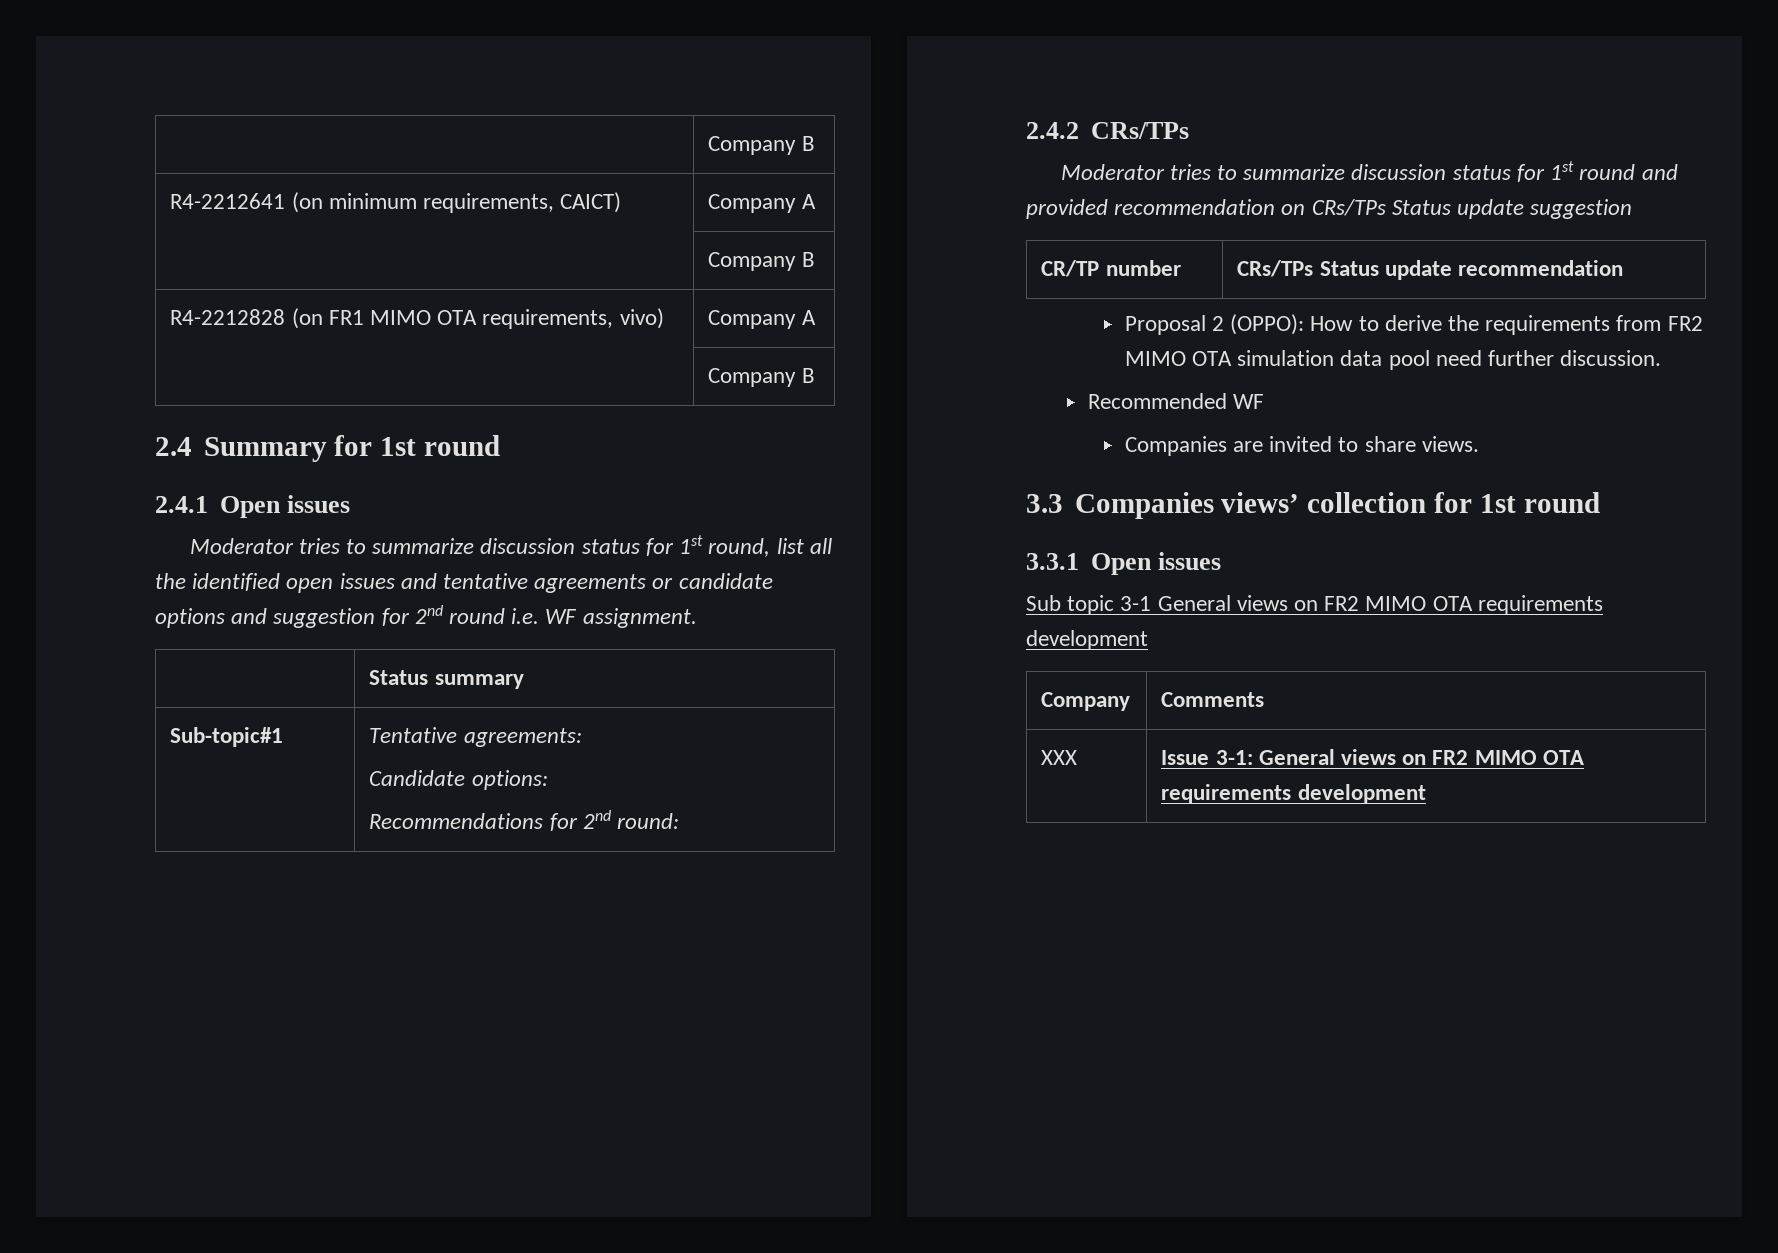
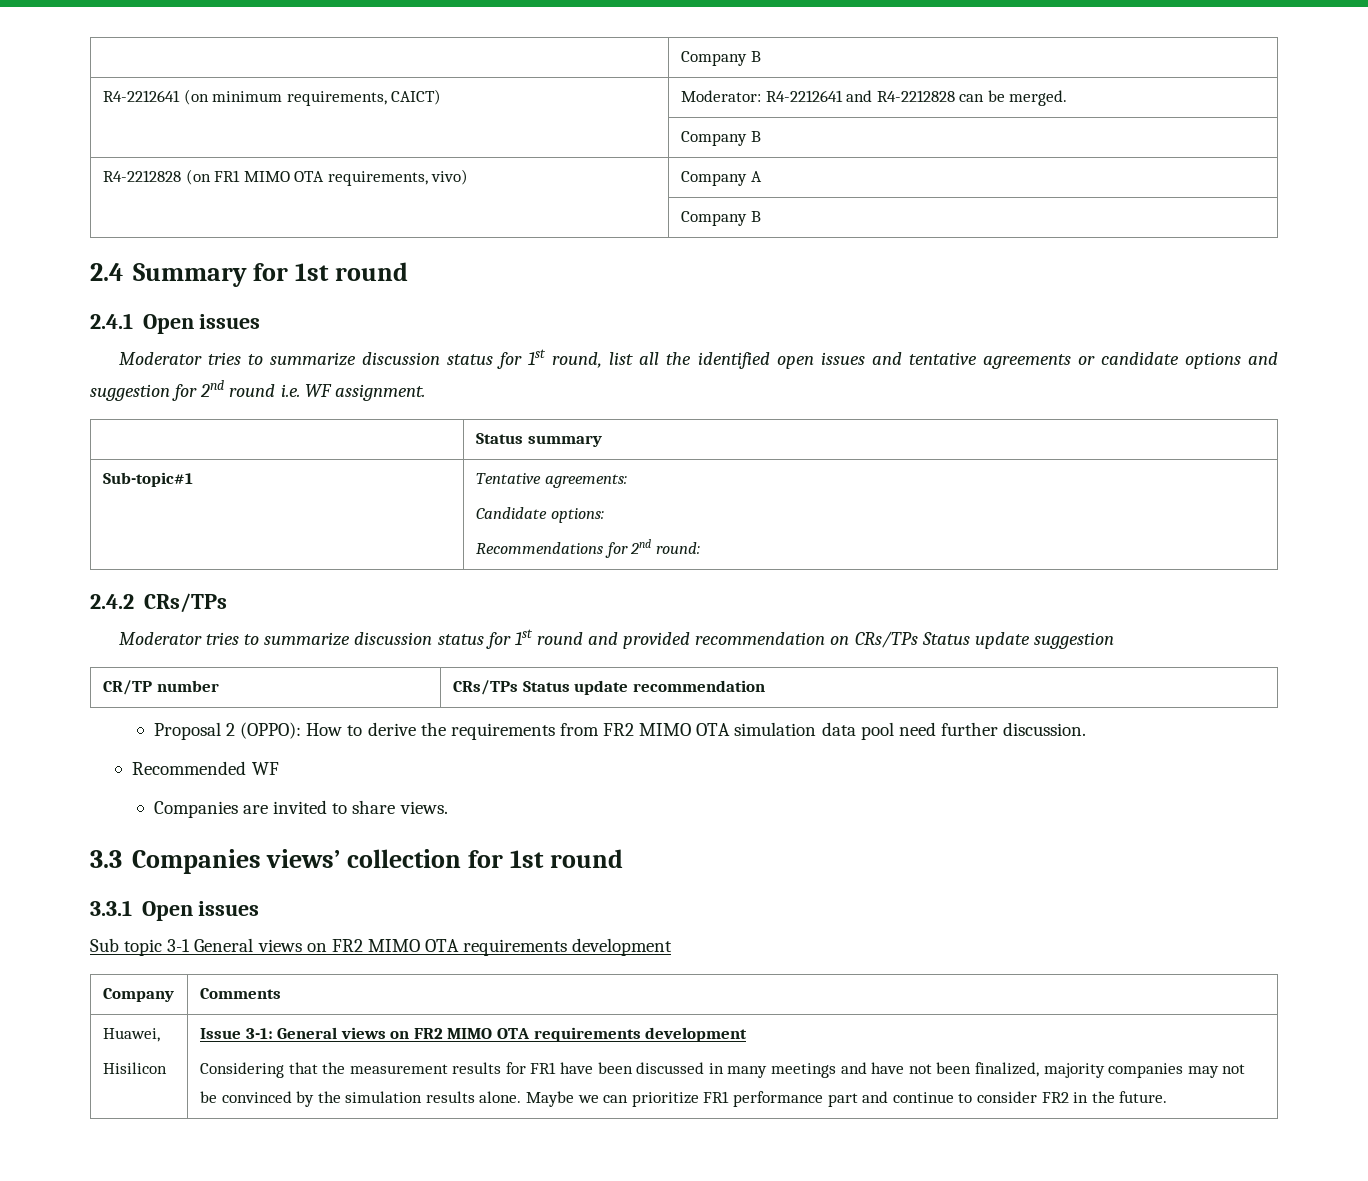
- R4-2212641 (on minimum requirements, CAICT) | Company A
+ R4-2212641 (on minimum requirements, CAICT) | Moderator: R4-2212641 and R4-2212828 can be merged.
- XXX
+ Huawei,
+ Hisilicon
+ Considering that the measurement results for FR1 have been discussed in many meetings and have not been finalized, majority companies may not be convinced by the simulation results alone. Maybe we can prioritize FR1 performance part and continue to consider FR2 in the future.

